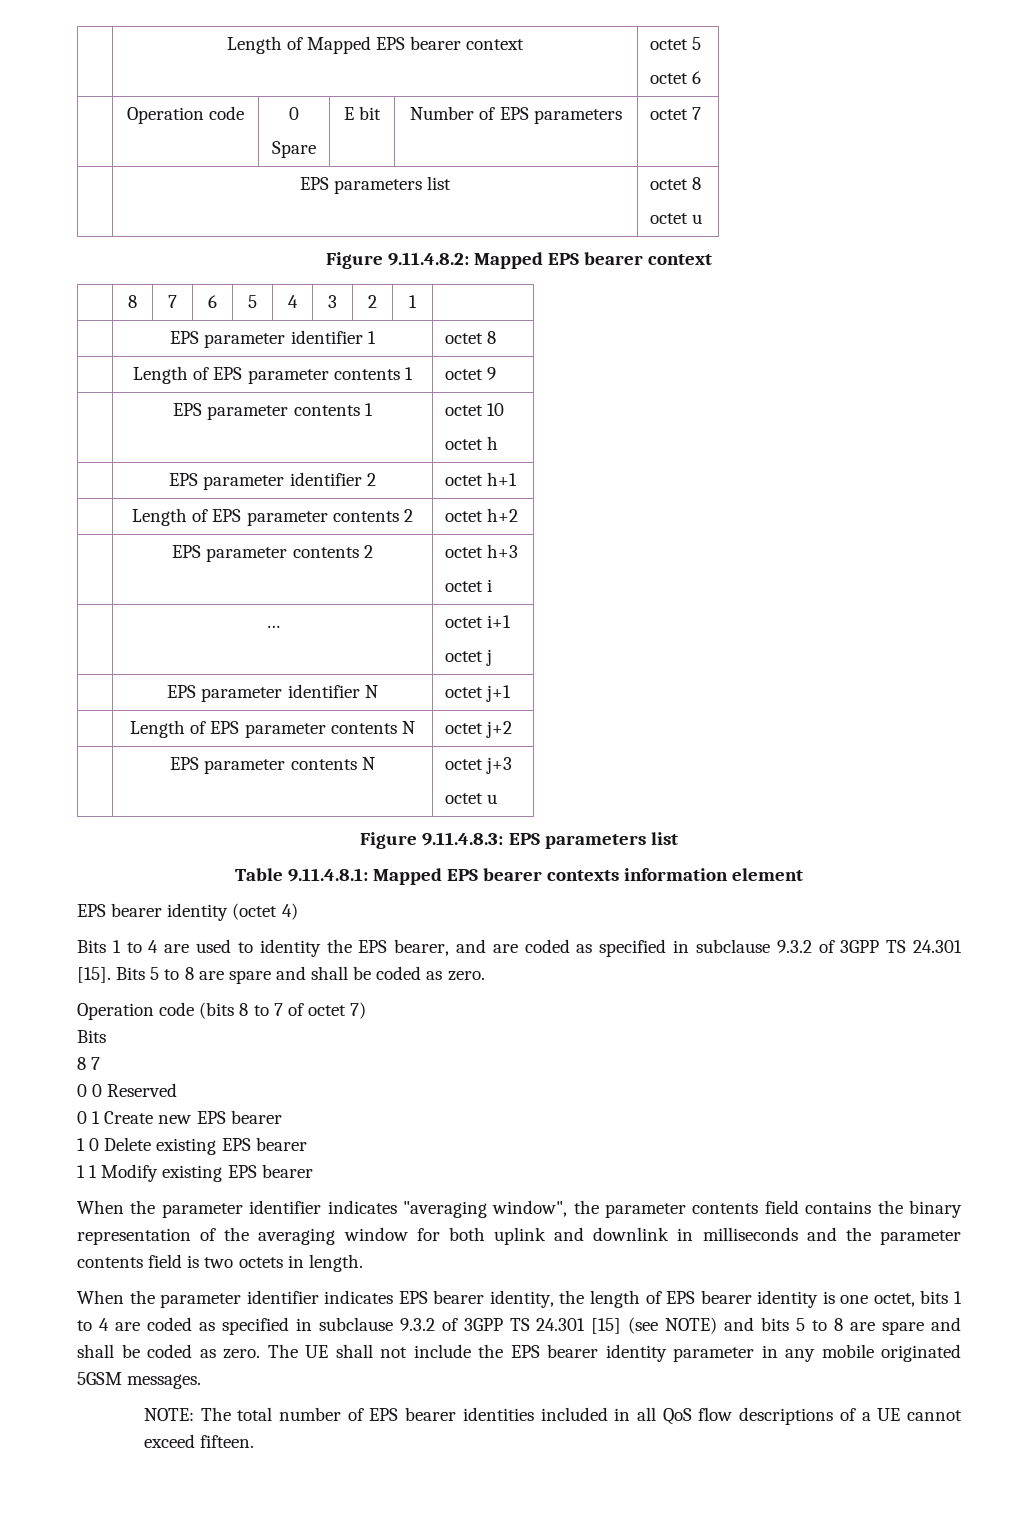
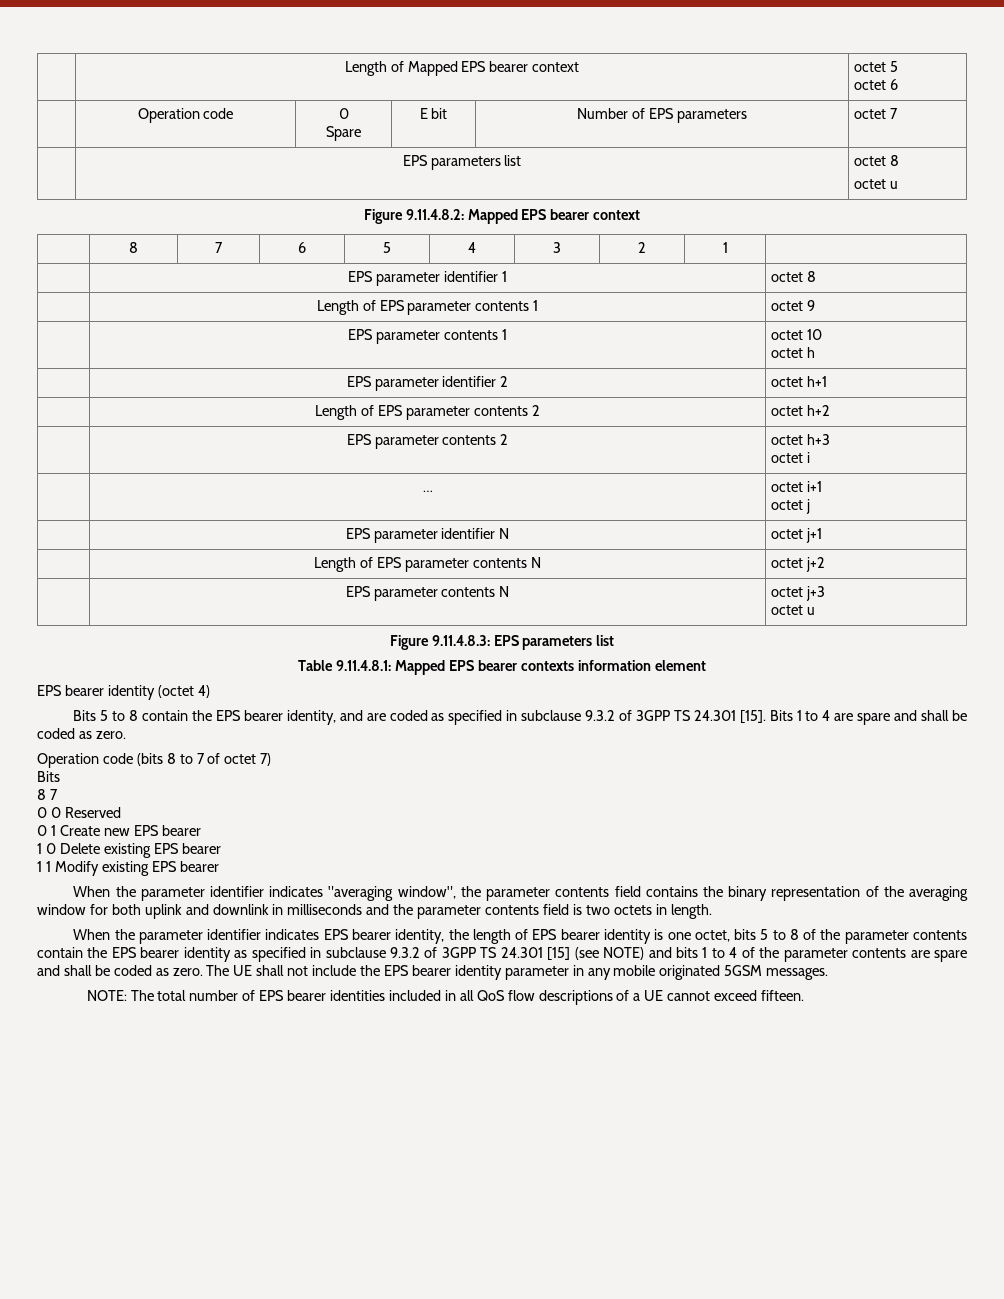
- Bits 1 to 4 are used to identity the EPS bearer, and are coded as specified in subclause 9.3.2 of 3GPP TS 24.301 [15].
+ Bits 5 to 8 contain the EPS bearer identity, and are coded as specified in subclause 9.3.2 of 3GPP TS 24.301 [15].
- Bits 5 to 8 are spare and shall be coded as zero.
+ Bits 1 to 4 are spare and shall be coded as zero.
- When the parameter identifier indicates EPS bearer identity, the length of EPS bearer identity is one octet, bits 1 to 4 are coded as specified in subclause 9.3.2 of 3GPP TS 24.301 [15] (see NOTE) and bits 5 to 8 are spare and shall be coded as zero.
+ When the parameter identifier indicates EPS bearer identity, the length of EPS bearer identity is one octet, bits 5 to 8 of the parameter contents contain the EPS bearer identity as specified in subclause 9.3.2 of 3GPP TS 24.301 [15] (see NOTE) and bits 1 to 4 of the parameter contents are spare and shall be coded as zero.

